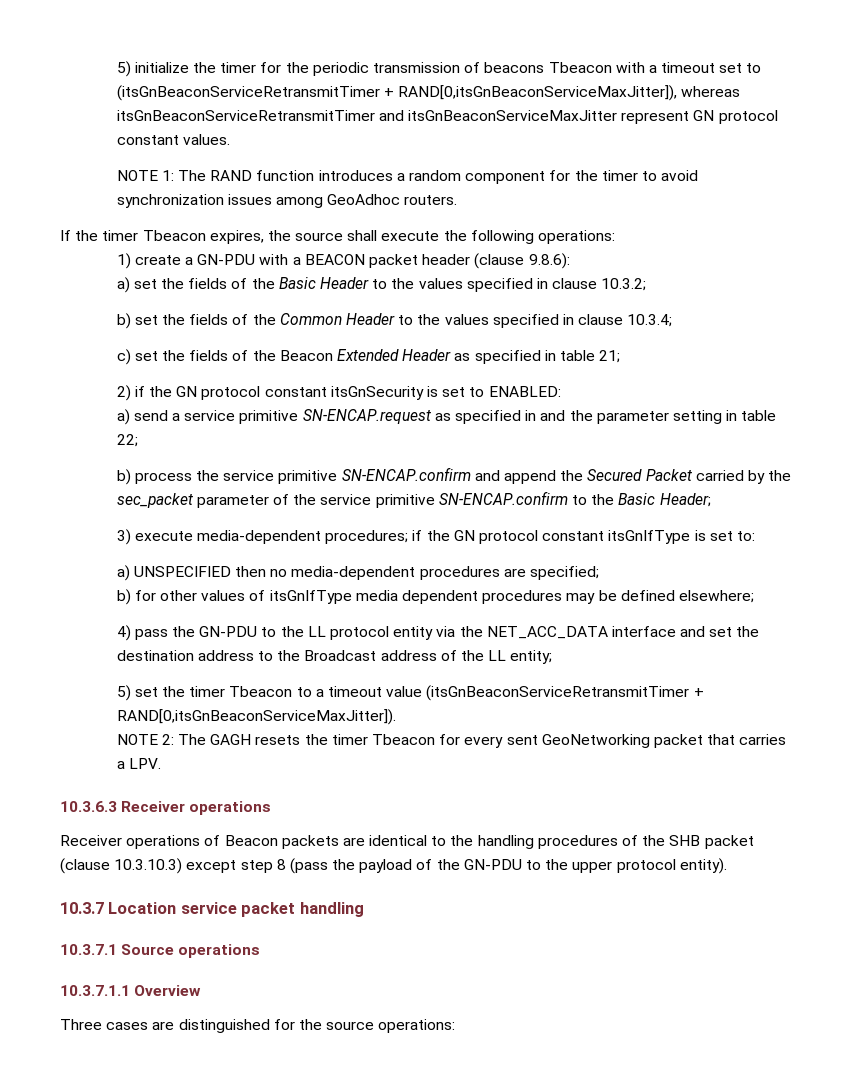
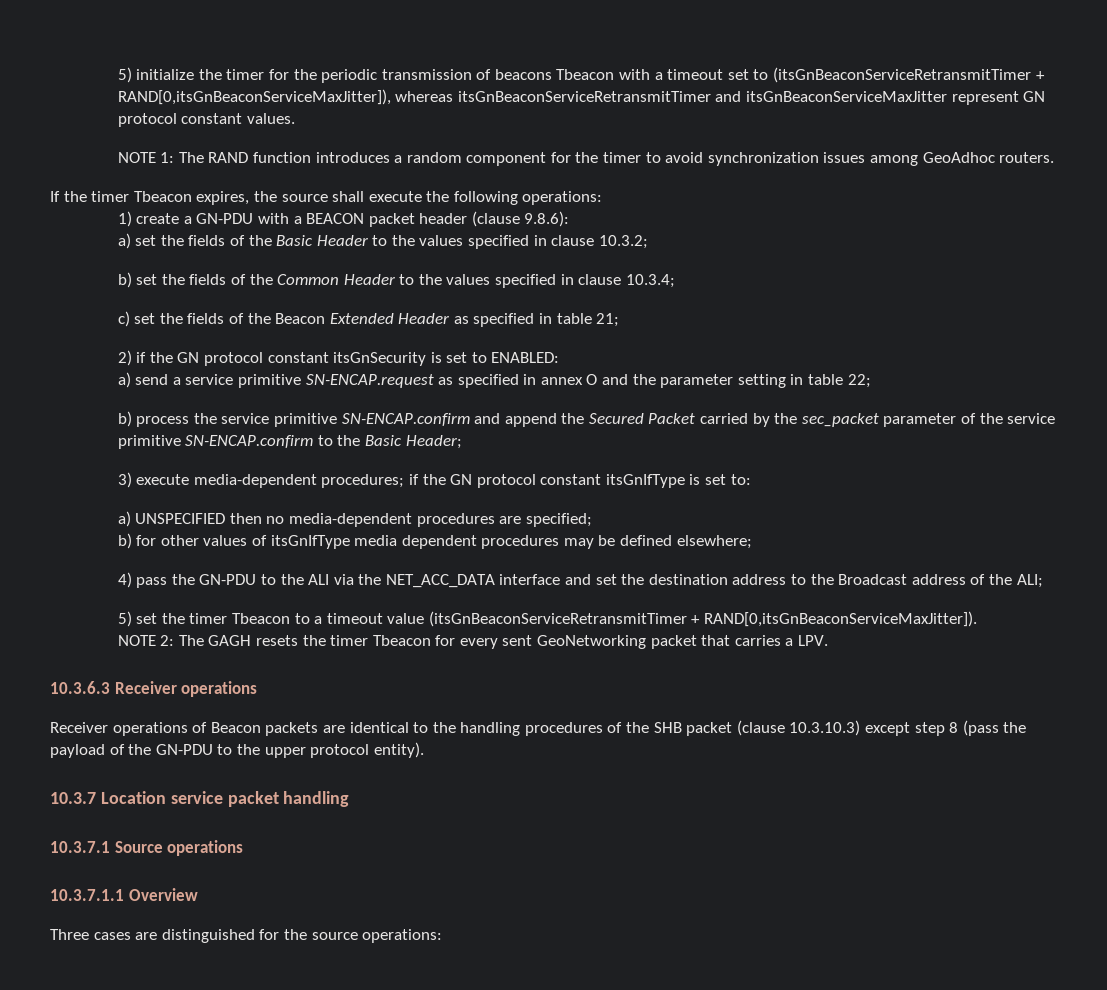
- a) send a service primitive SN-ENCAP.request as specified in and the parameter setting in table 22;
+ a) send a service primitive SN-ENCAP.request as specified in annex O and the parameter setting in table 22;
- 4) pass the GN-PDU to the LL protocol entity via the NET_ACC_DATA interface and set the destination address to the Broadcast address of the LL entity;
+ 4) pass the GN-PDU to the ALI via the NET_ACC_DATA interface and set the destination address to the Broadcast address of the ALI;

